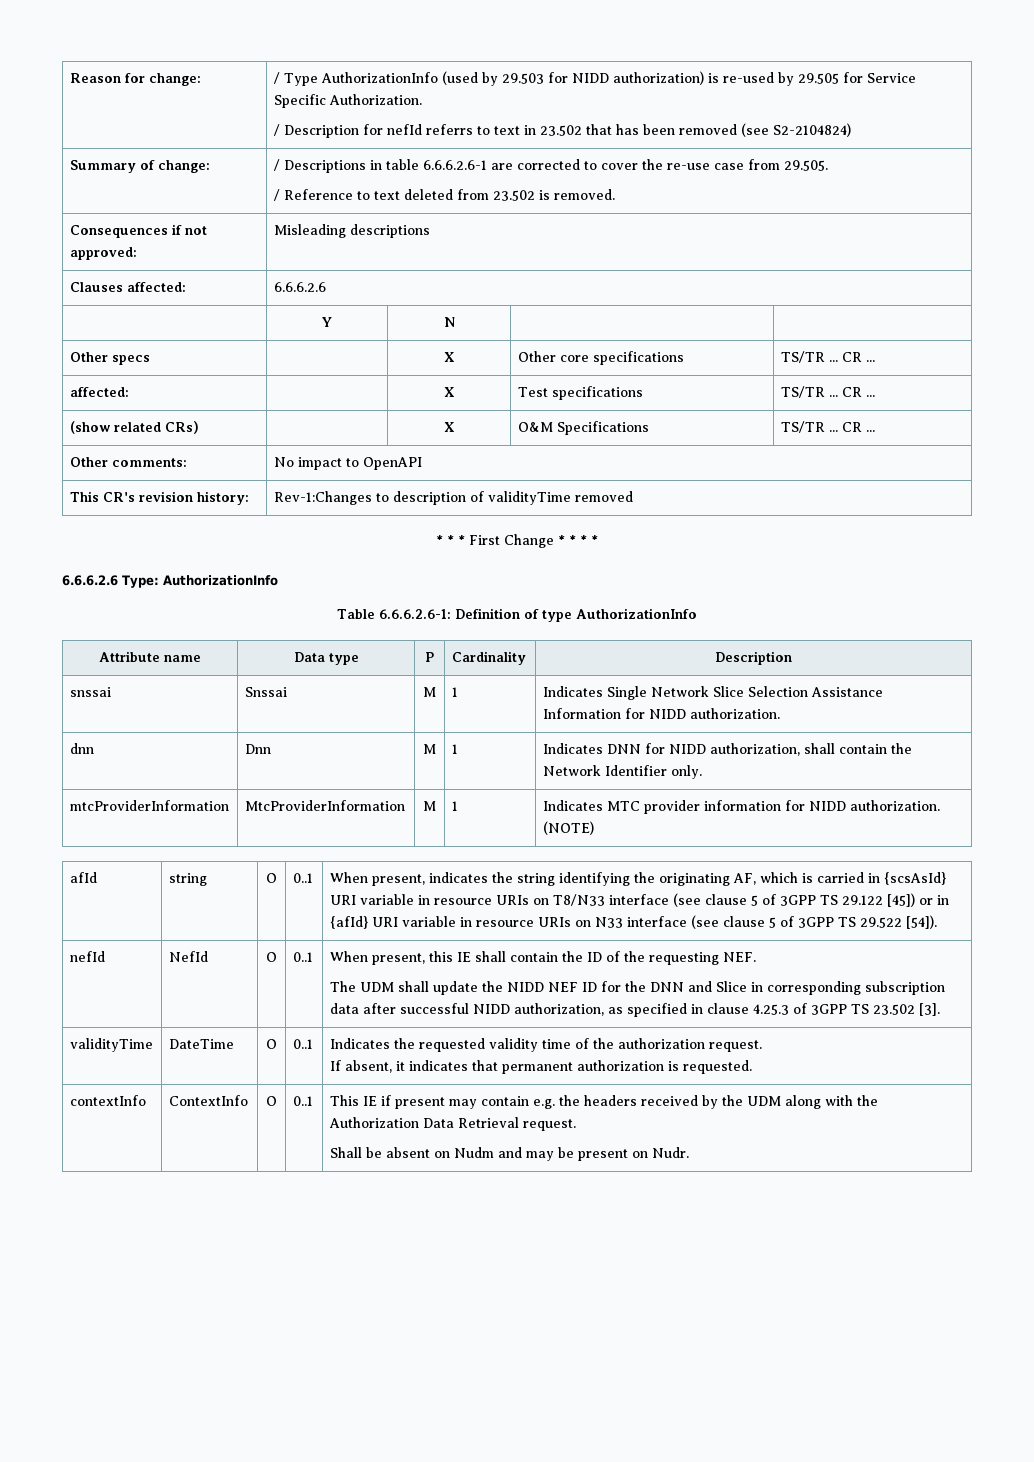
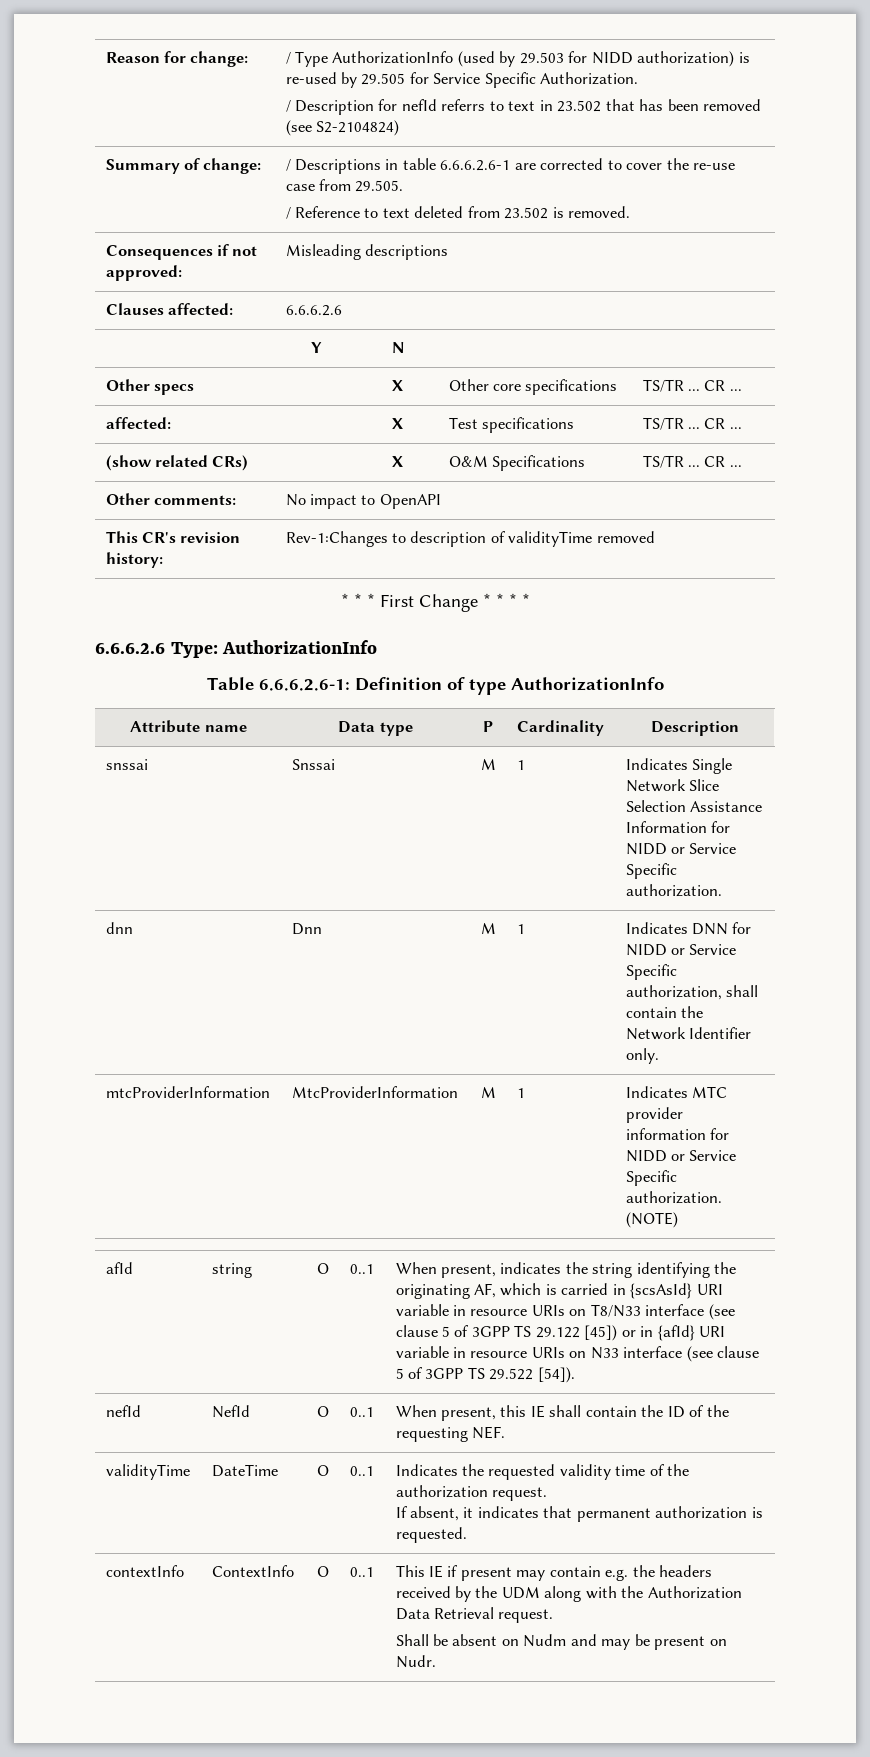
- snssai | Snssai | M | 1 | Indicates Single Network Slice Selection Assistance Information for NIDD authorization.
+ snssai | Snssai | M | 1 | Indicates Single Network Slice Selection Assistance Information for NIDD or Service Specific authorization.
- dnn | Dnn | M | 1 | Indicates DNN for NIDD authorization, shall contain the Network Identifier only.
+ dnn | Dnn | M | 1 | Indicates DNN for NIDD or Service Specific authorization, shall contain the Network Identifier only.
- mtcProviderInformation | MtcProviderInformation | M | 1 | Indicates MTC provider information for NIDD authorization. (NOTE)
+ mtcProviderInformation | MtcProviderInformation | M | 1 | Indicates MTC provider information for NIDD or Service Specific authorization. (NOTE)
- The UDM shall update the NIDD NEF ID for the DNN and Slice in corresponding subscription data after successful NIDD authorization, as specified in clause 4.25.3 of 3GPP TS 23.502 [3].

